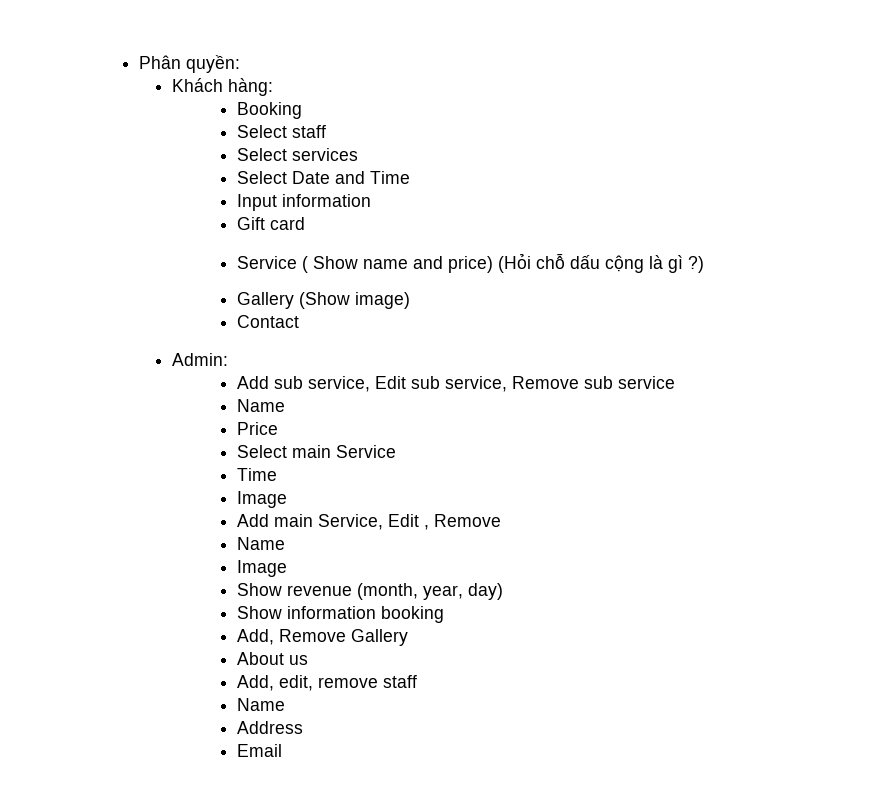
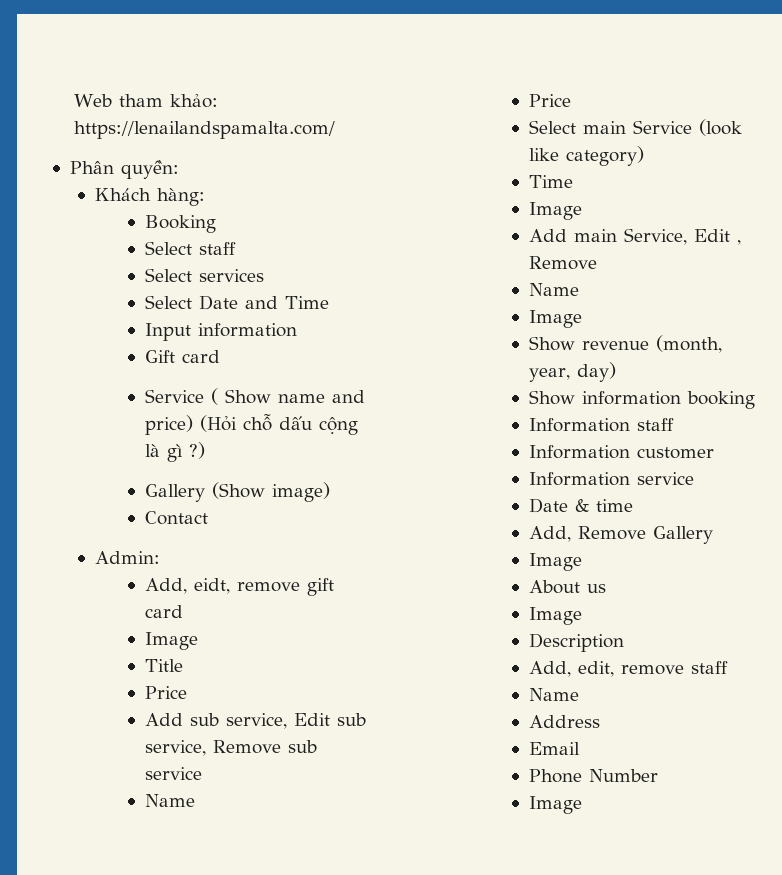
+ Web tham khảo: https://lenailandspamalta.com/
+ Add, eidt, remove gift card
+ Image
+ Title
+ Price
- Select main Service
+ Select main Service (look like category)
+ Information staff
+ Information customer
+ Information service
+ Date & time
  Add, Remove Gallery
+ Image
  About us
+ Image
+ Description
+ Phone Number
+ Image

